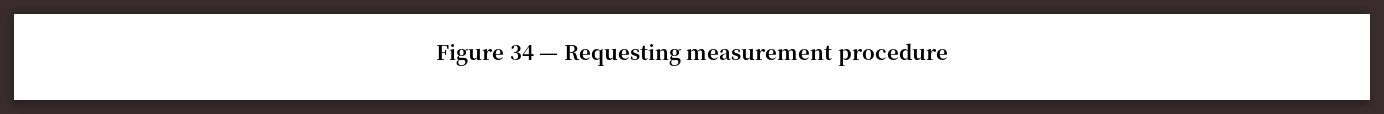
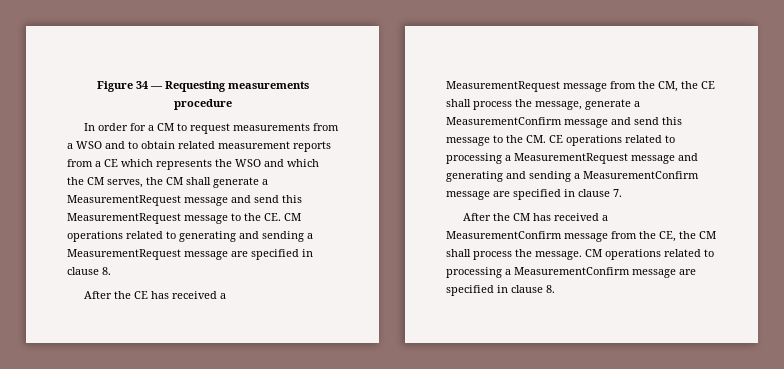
- Figure 34 — Requesting measurement procedure
+ Figure 34 — Requesting measurements procedure
+ In order for a CM to request measurements from a WSO and to obtain related measurement reports from a CE which represents the WSO and which the CM serves, the CM shall generate a MeasurementRequest message and send this MeasurementRequest message to the CE. CM operations related to generating and sending a MeasurementRequest message are specified in clause 8.
+ After the CE has received a MeasurementRequest message from the CM, the CE shall process the message, generate a MeasurementConfirm message and send this message to the CM. CE operations related to processing a MeasurementRequest message and generating and sending a MeasurementConfirm message are specified in clause 7.
+ After the CM has received a MeasurementConfirm message from the CE, the CM shall process the message. CM operations related to processing a MeasurementConfirm message are specified in clause 8.

